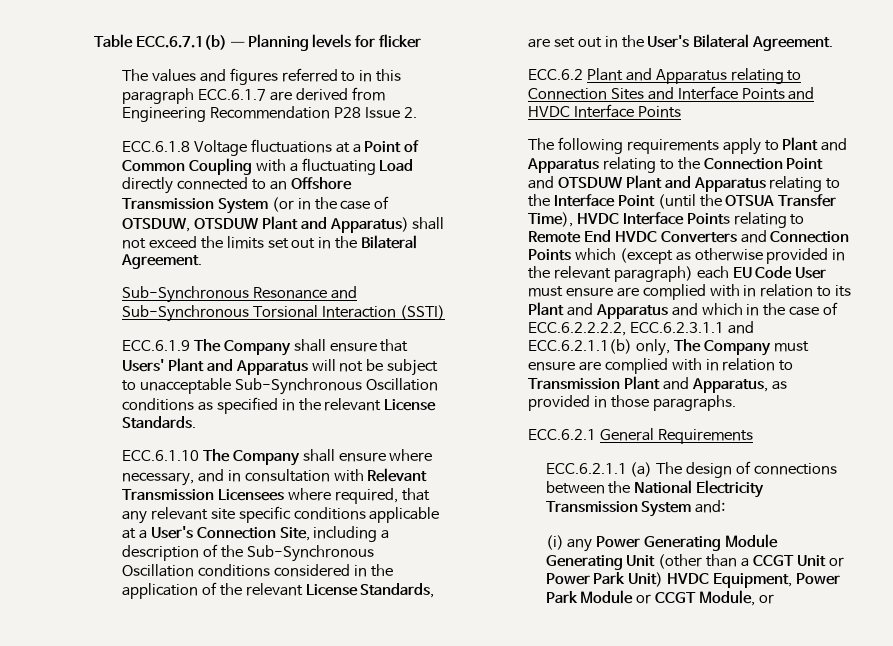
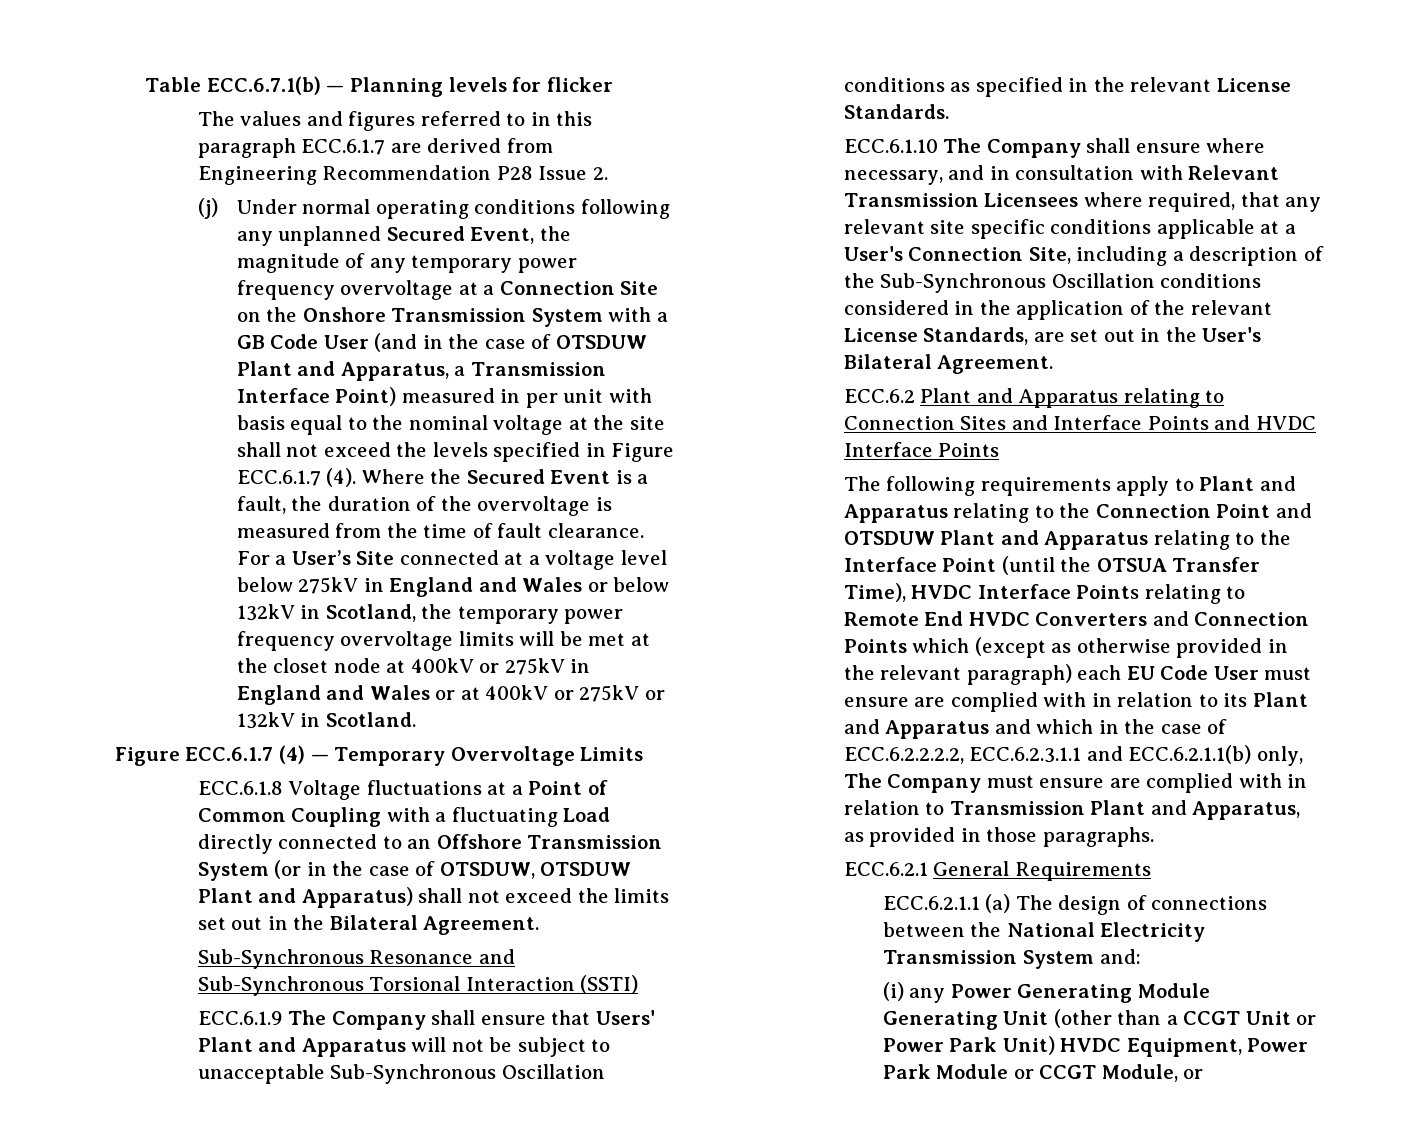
+ (j) Under normal operating conditions following any unplanned Secured Event, the magnitude of any temporary power frequency overvoltage at a Connection Site on the Onshore Transmission System with a GB Code User (and in the case of OTSDUW Plant and Apparatus, a Transmission Interface Point) measured in per unit with basis equal to the nominal voltage at the site shall not exceed the levels specified in Figure ECC.6.1.7 (4). Where the Secured Event is a fault, the duration of the overvoltage is measured from the time of fault clearance. For a User’s Site connected at a voltage level below 275kV in England and Wales or below 132kV in Scotland, the temporary power frequency overvoltage limits will be met at the closet node at 400kV or 275kV in England and Wales or at 400kV or 275kV or 132kV in Scotland.
+ Figure ECC.6.1.7 (4) — Temporary Overvoltage Limits

